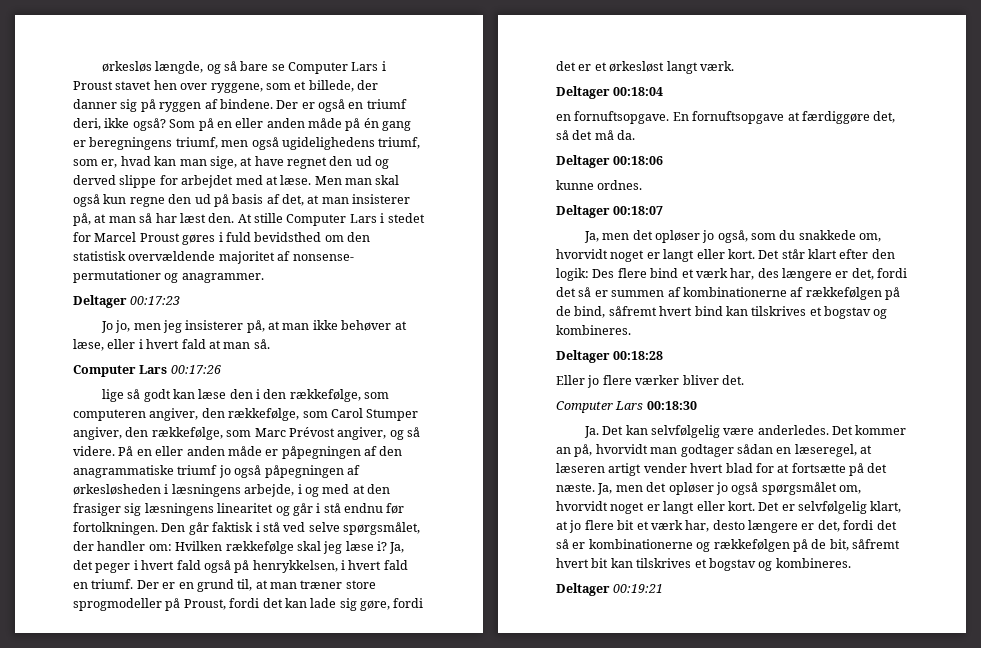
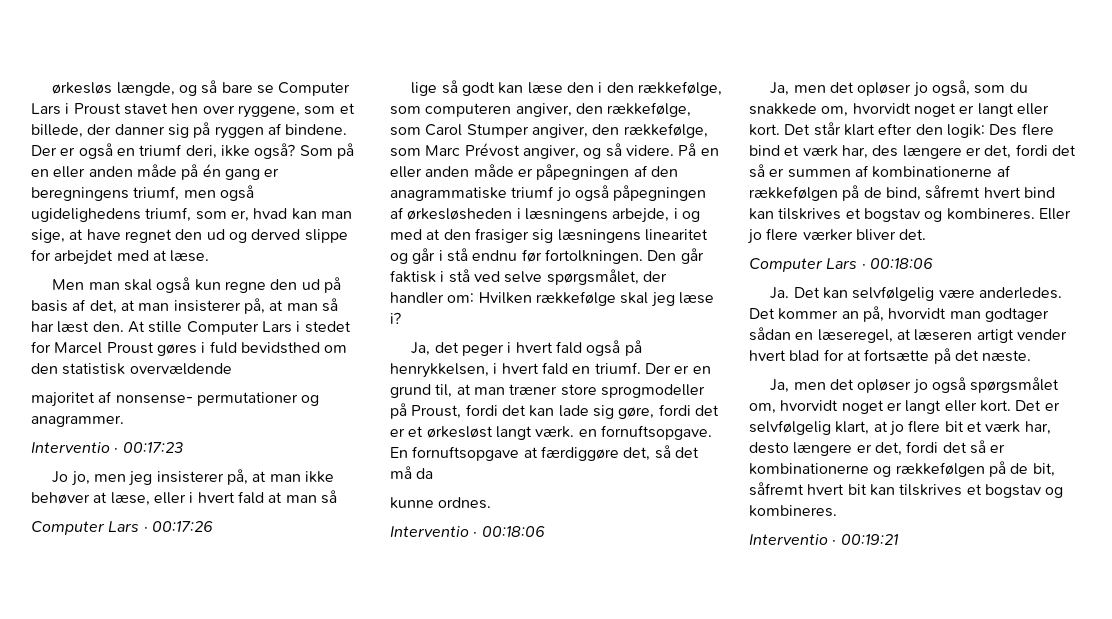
- Som på en eller anden måde på én gang er beregningens triumf, men også ugidelighedens triumf, som er, hvad kan man sige, at have regnet den ud og derved slippe for arbejdet med at læse. Men man skal også kun regne den ud på basis af det, at man insisterer på, at man så har læst den.
+ Som på en eller anden måde på én gang er beregningens triumf, men også ugidelighedens triumf, som er, hvad kan man sige, at have regnet den ud og derved slippe for arbejdet med at læse.
+ Men man skal også kun regne den ud på basis af det, at man insisterer på, at man så har læst den.
- At stille Computer Lars i stedet for Marcel Proust gøres i fuld bevidsthed om den statistisk overvældende majoritet af nonsense- permutationer og anagrammer.
+ At stille Computer Lars i stedet for Marcel Proust gøres i fuld bevidsthed om den statistisk overvældende
+ majoritet af nonsense- permutationer og anagrammer.
- Deltager 00:17:23
+ Interventio · 00:17:23
- Jo jo, men jeg insisterer på, at man ikke behøver at læse, eller i hvert fald at man så.
- Computer Lars 00:17:26
+ Jo jo, men jeg insisterer på, at man ikke behøver at læse, eller i hvert fald at man så
+ Computer Lars · 00:17:26
- Den går faktisk i stå ved selve spørgsmålet, der handler om: Hvilken rækkefølge skal jeg læse i? Ja, det peger i hvert fald også på henrykkelsen, i hvert fald en triumf.
+ Den går faktisk i stå ved selve spørgsmålet, der handler om: Hvilken rækkefølge skal jeg læse i?
+ Ja, det peger i hvert fald også på henrykkelsen, i hvert fald en triumf.
- Der er en grund til, at man træner store sprogmodeller på Proust, fordi det kan lade sig gøre, fordi det er et ørkesløst langt værk.
- Deltager 00:18:04
- en fornuftsopgave.
+ Der er en grund til, at man træner store sprogmodeller på Proust, fordi det kan lade sig gøre, fordi det er et ørkesløst langt værk. en fornuftsopgave.
- En fornuftsopgave at færdiggøre det, så det må da.
- Deltager 00:18:06
+ En fornuftsopgave at færdiggøre det, så det må da
- Deltager 00:18:07
+ Interventio · 00:18:06
- Det står klart efter den logik: Des flere bind et værk har, des længere er det, fordi det så er summen af kombinationerne af rækkefølgen på de bind, såfremt hvert bind kan tilskrives et bogstav og kombineres.
- Deltager 00:18:28
- Eller jo flere værker bliver det.
+ Det står klart efter den logik: Des flere bind et værk har, des længere er det, fordi det så er summen af kombinationerne af rækkefølgen på de bind, såfremt hvert bind kan tilskrives et bogstav og kombineres. Eller jo flere værker bliver det.
- Computer Lars 00:18:30
+ Computer Lars · 00:18:06
- Det kommer an på, hvorvidt man godtager sådan en læseregel, at læseren artigt vender hvert blad for at fortsætte på det næste. Ja, men det opløser jo også spørgsmålet om, hvorvidt noget er langt eller kort.
+ Det kommer an på, hvorvidt man godtager sådan en læseregel, at læseren artigt vender hvert blad for at fortsætte på det næste.
+ Ja, men det opløser jo også spørgsmålet om, hvorvidt noget er langt eller kort.
- Deltager 00:19:21
+ Interventio · 00:19:21

